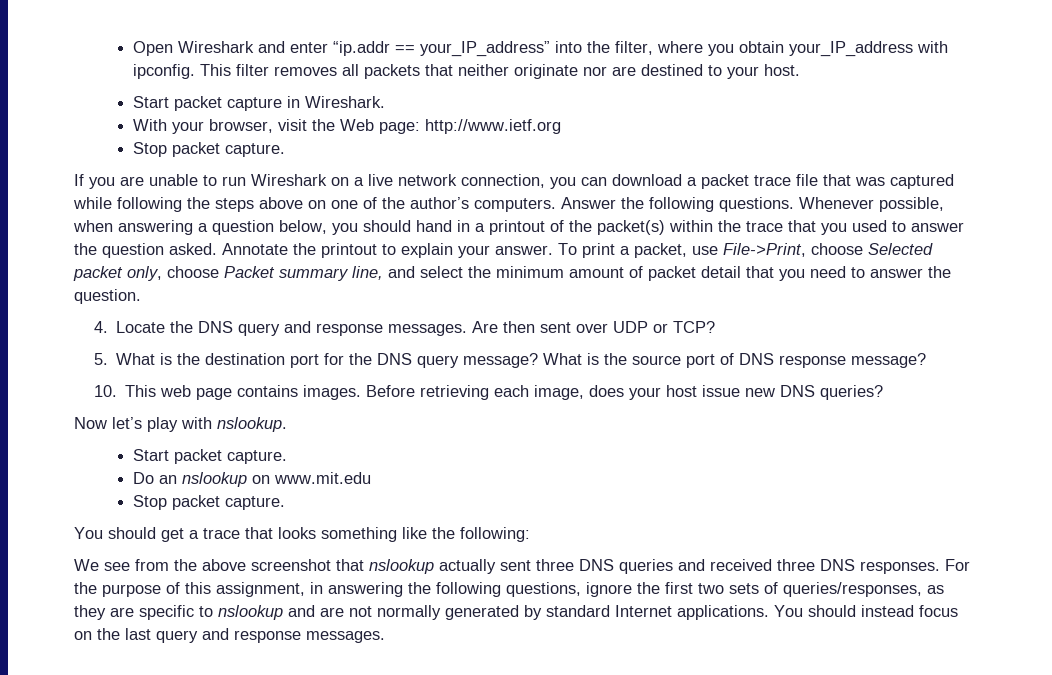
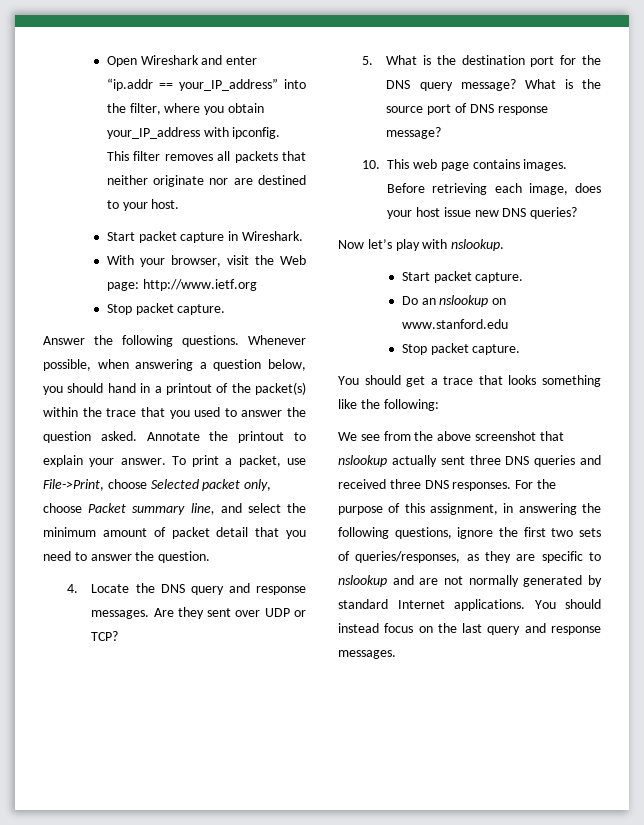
- If you are unable to run Wireshark on a live network connection, you can download a packet trace file that was captured while following the steps above on one of the author’s computers.
- Are then sent over UDP or TCP?
+ Are they sent over UDP or TCP?
- Do an nslookup on www.mit.edu
+ Do an nslookup on www.stanford.edu

